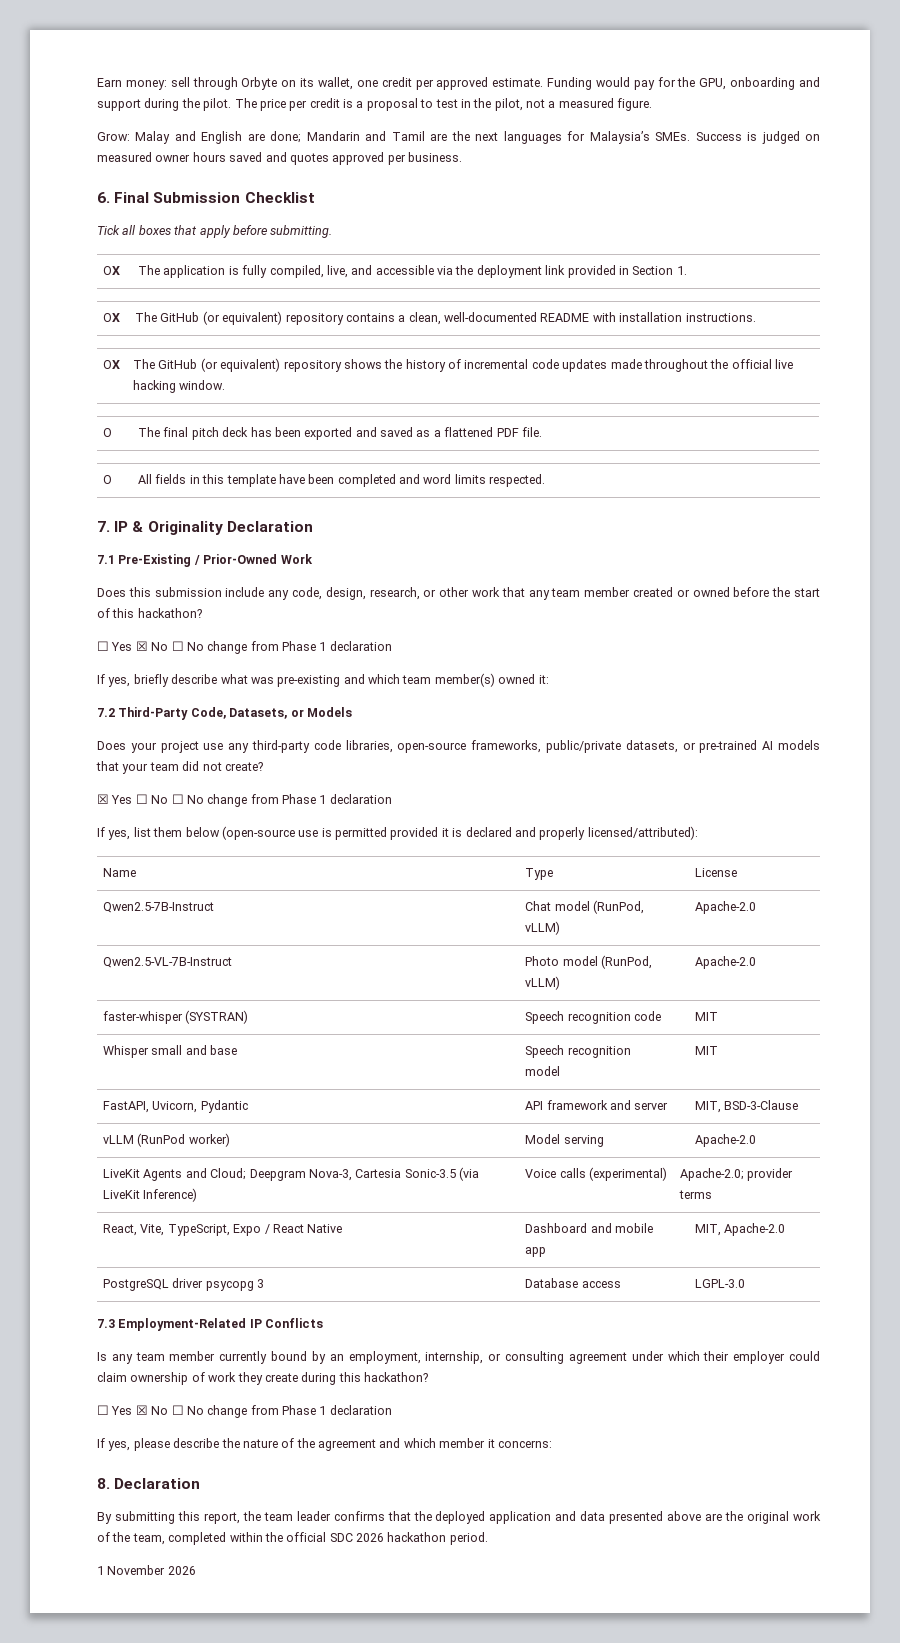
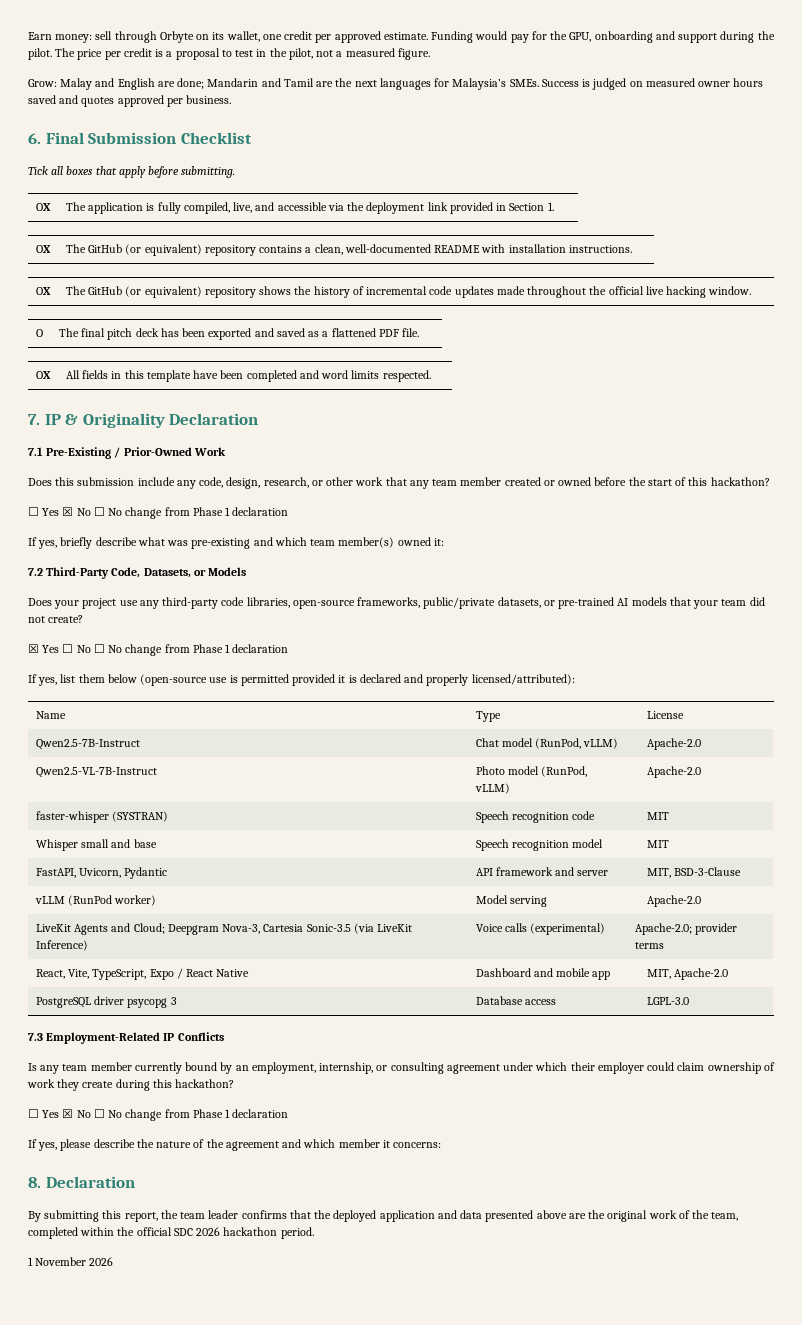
- O | All fields in this template have been completed and word limits respected.
+ OX | All fields in this template have been completed and word limits respected.

